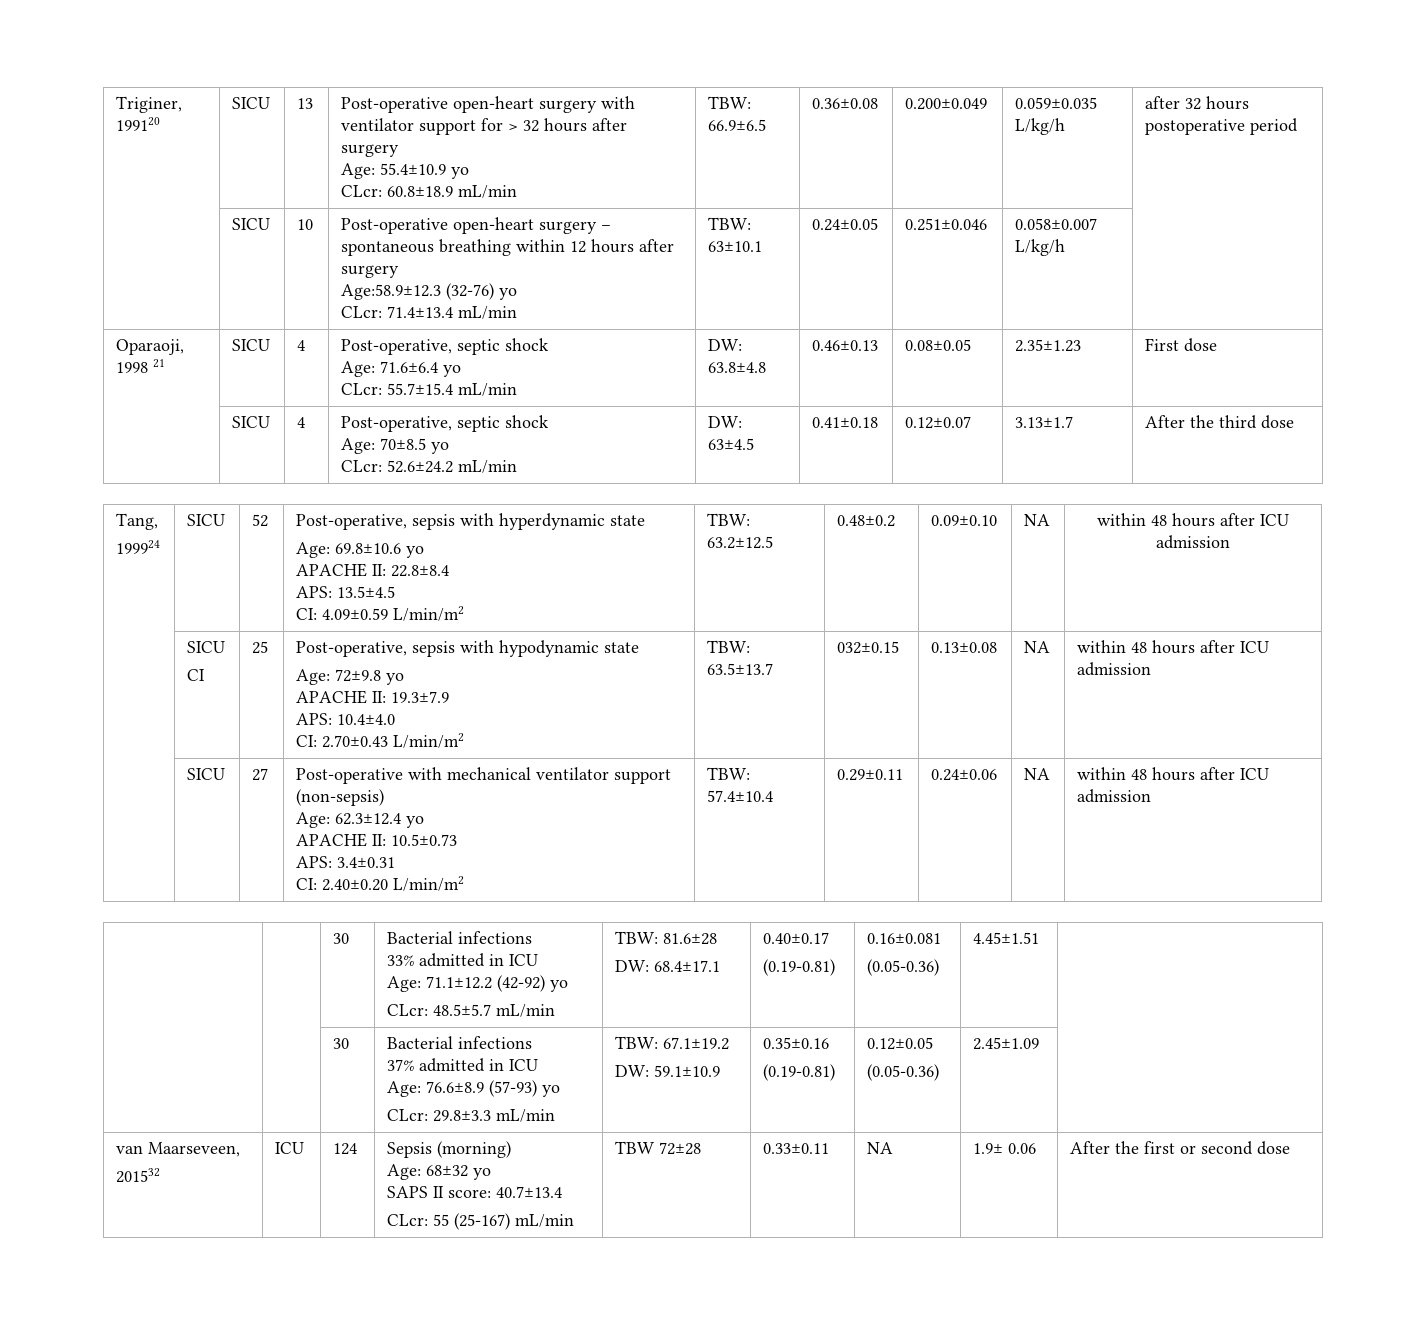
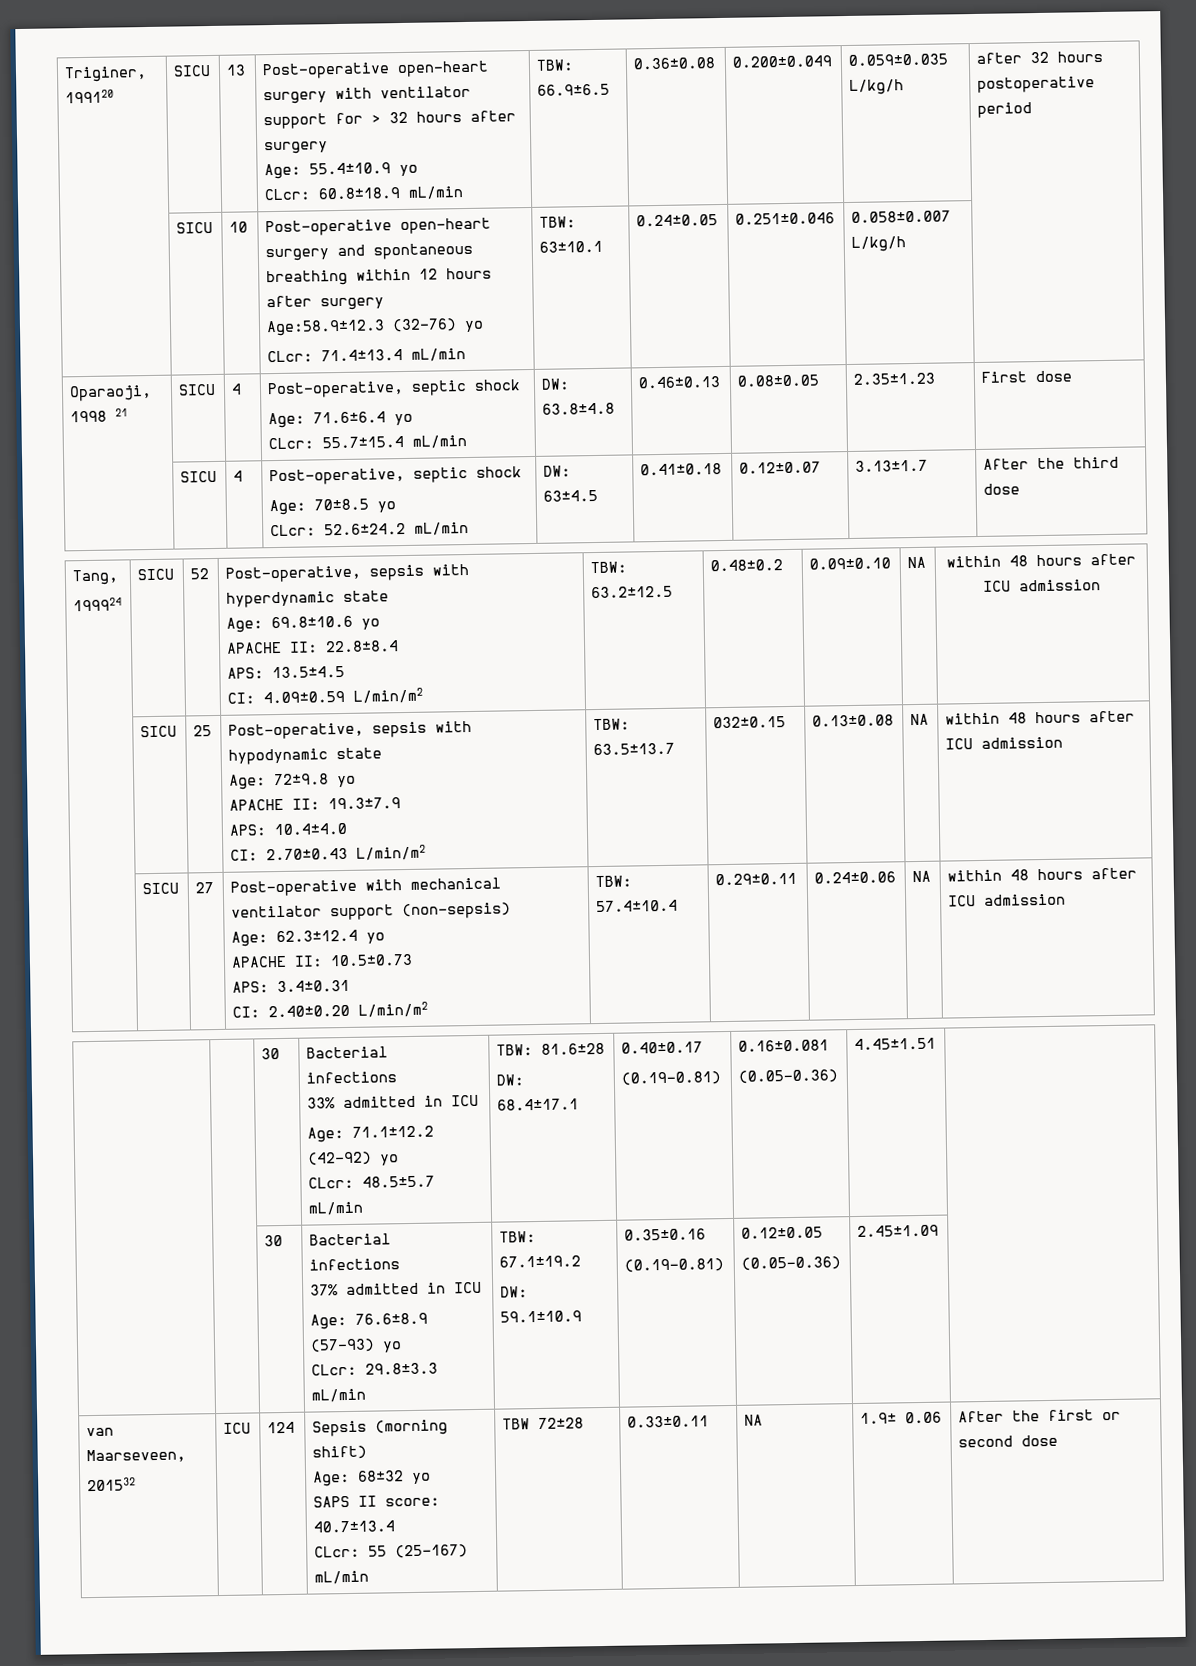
- | SICU | 10 | Post-operative open-heart surgery – spontaneous breathing within 12 hours after surgery
+ | SICU | 10 | Post-operative open-heart surgery and spontaneous breathing within 12 hours after surgery
  Tang,
  199924 | SICU | 52 | Post-operative, sepsis with hyperdynamic state
  Age: 69.8±10.6 yo
  APACHE II: 22.8±8.4
  APS: 13.5±4.5
  CI: 4.09±0.59 L/min/m2 | TBW: 63.2±12.5 | 0.48±0.2 | 0.09±0.10 | NA | within 48 hours after ICU admission
- | SICU
- CI | 25 | Post-operative, sepsis with hypodynamic state
+ | SICU | 25 | Post-operative, sepsis with hypodynamic state
  van Maarseveen,
- 201532 | ICU | 124 | Sepsis (morning)
+ 201532 | ICU | 124 | Sepsis (morning shift)

